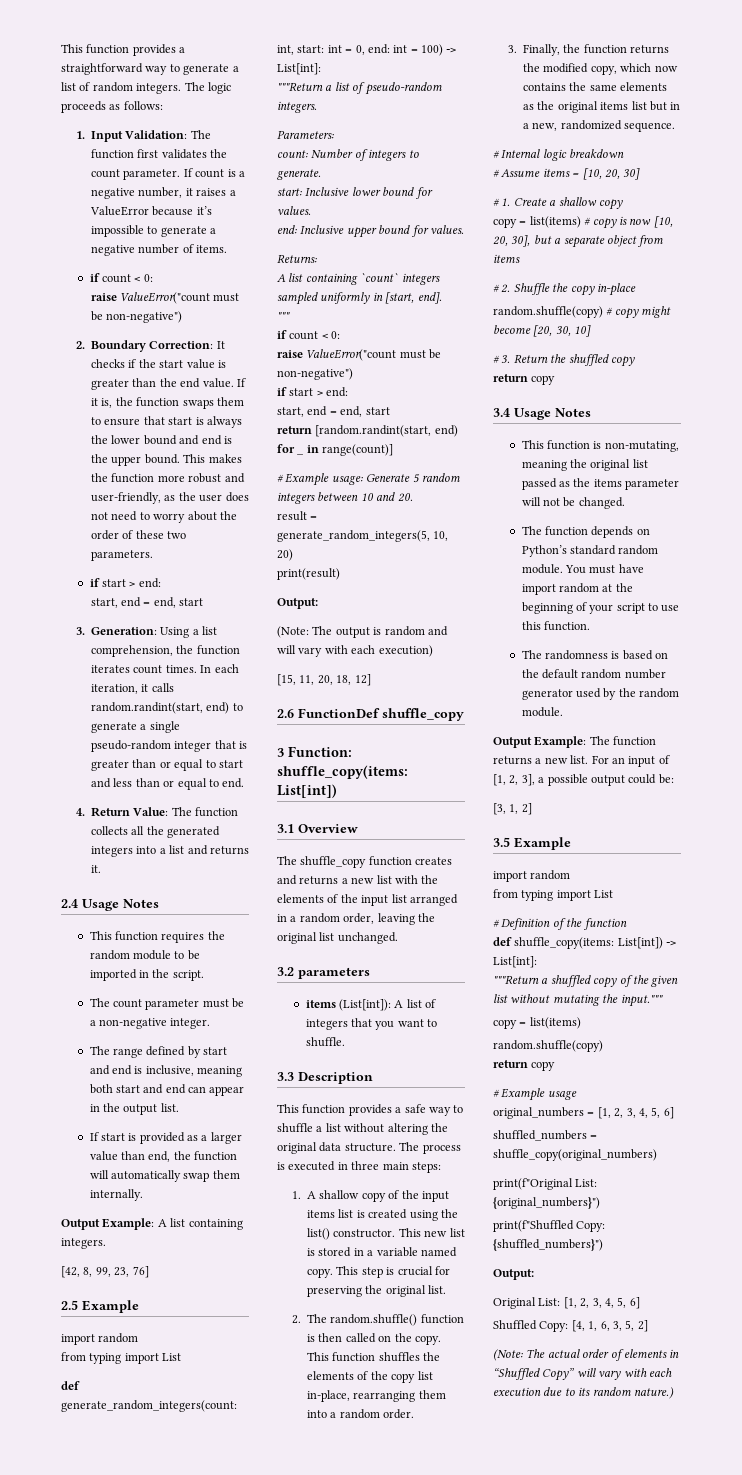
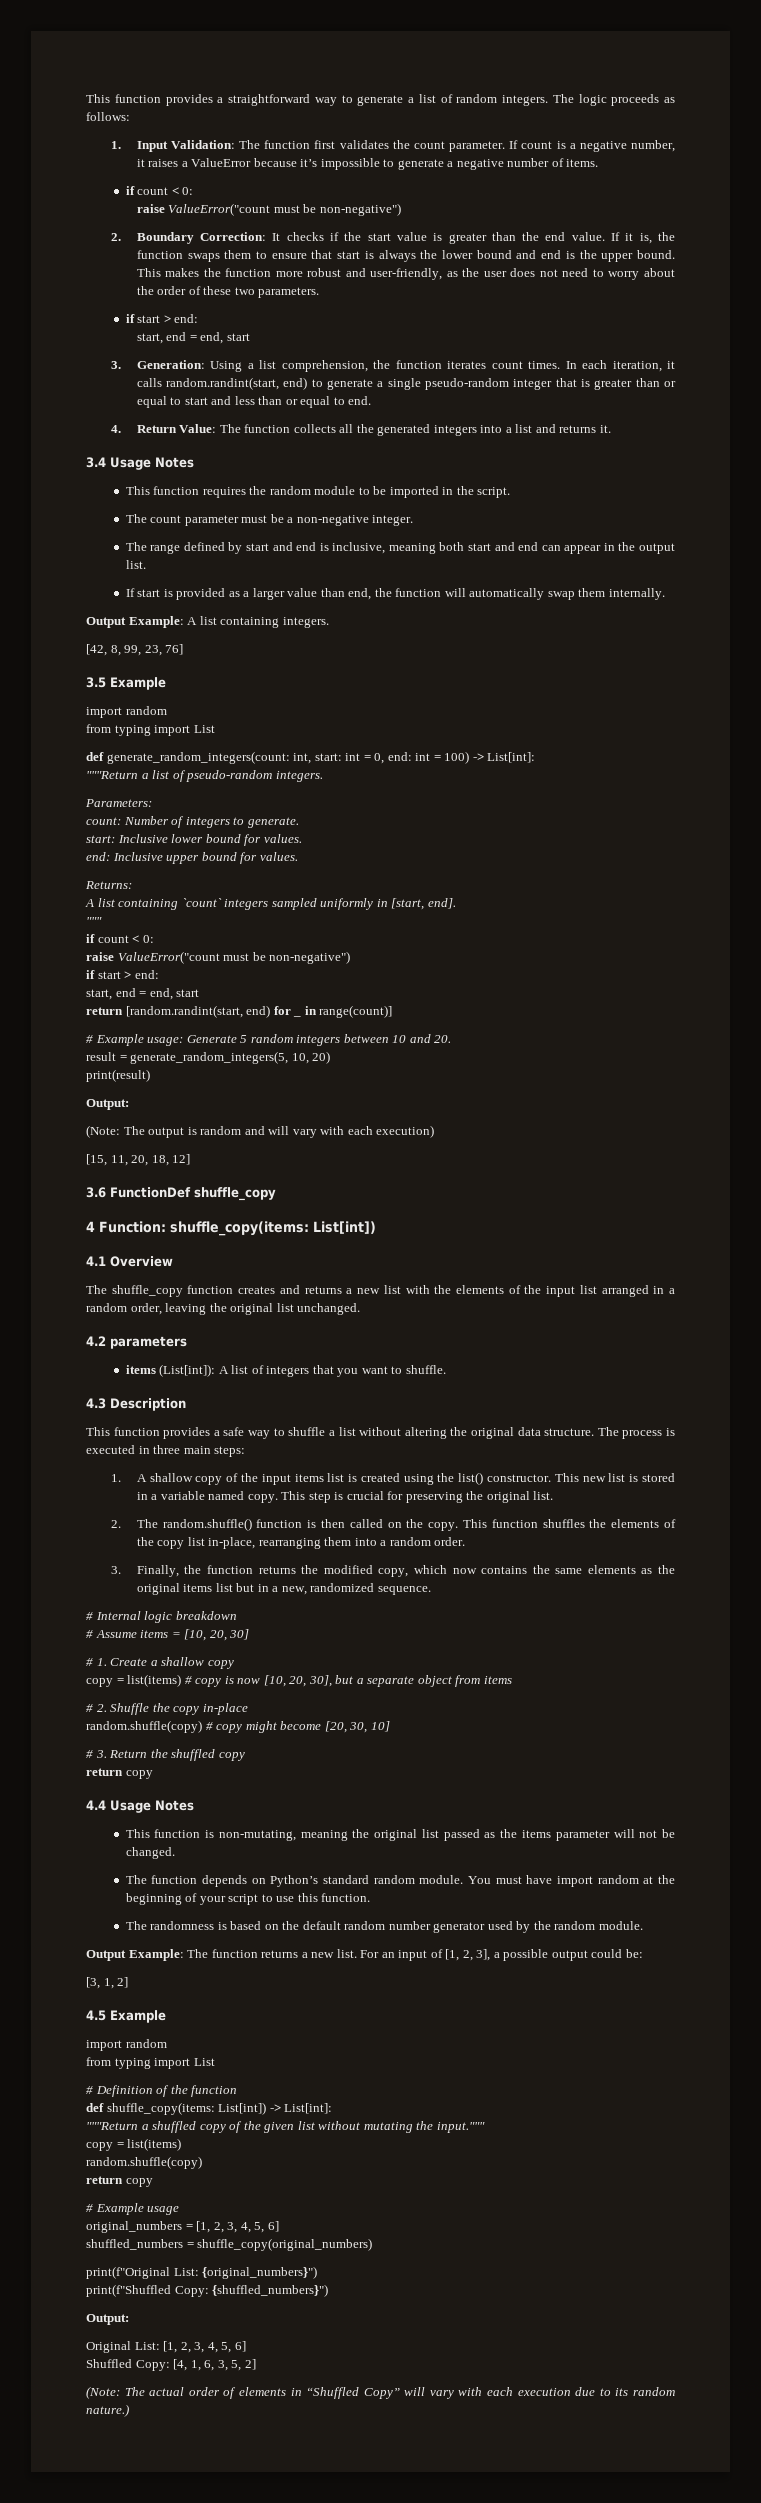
- 2.4 Usage Notes
+ 3.4 Usage Notes
- 2.5 Example
+ 3.5 Example
- 2.6 FunctionDef shuffle_copy
+ 3.6 FunctionDef shuffle_copy
- 3 Function: shuffle_copy(items: List[int])
+ 4 Function: shuffle_copy(items: List[int])
- 3.1 Overview
+ 4.1 Overview
- 3.2 parameters
+ 4.2 parameters
- 3.3 Description
+ 4.3 Description
- 3.4 Usage Notes
+ 4.4 Usage Notes
- 3.5 Example
+ 4.5 Example

